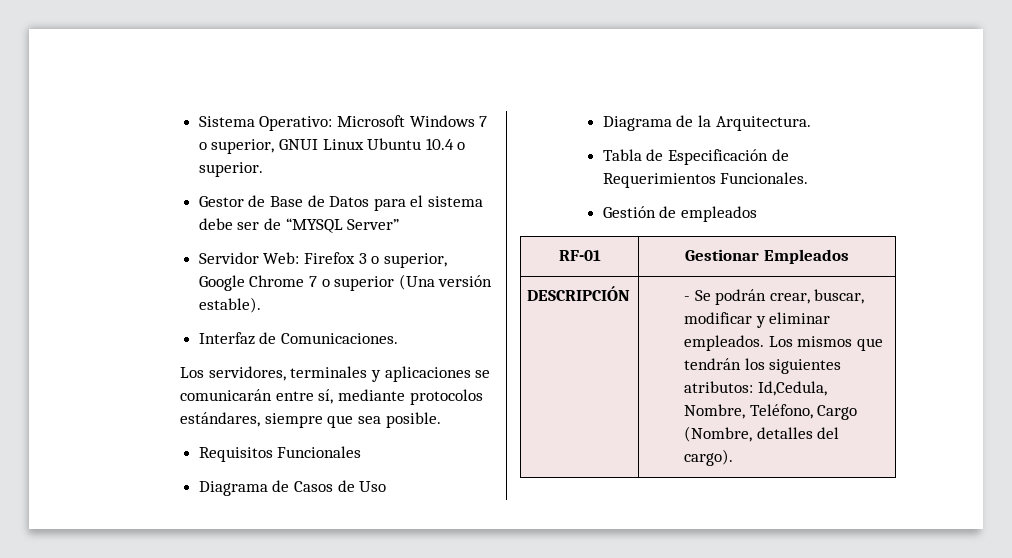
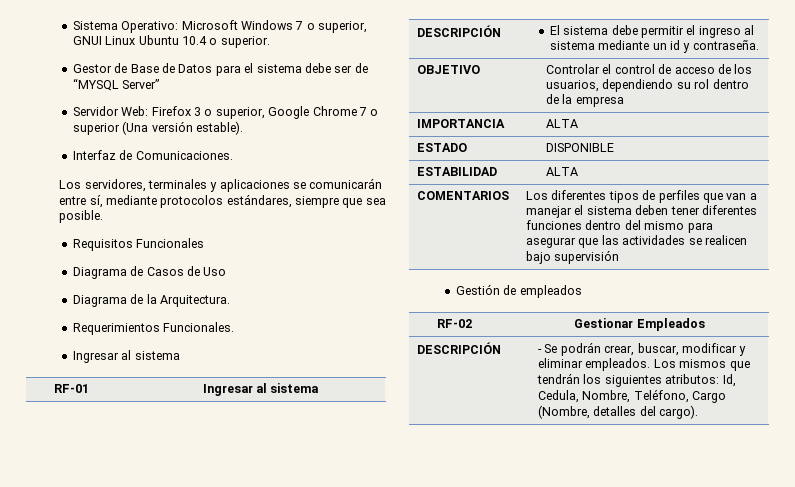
- Tabla de Especificación de Requerimientos Funcionales.
+ Requerimientos Funcionales.
+ Ingresar al sistema
+ RF-01 | Ingresar al sistema
+ DESCRIPCIÓN | El sistema debe permitir el ingreso al sistema mediante un id y contraseña.
+ OBJETIVO | Controlar el control de acceso de los usuarios, dependiendo su rol dentro de la empresa
+ IMPORTANCIA | ALTA
+ ESTADO | DISPONIBLE
+ ESTABILIDAD | ALTA
+ COMENTARIOS | Los diferentes tipos de perfiles que van a manejar el sistema deben tener diferentes funciones dentro del mismo para asegurar que las actividades se realicen bajo supervisión
- RF-01 | Gestionar Empleados
+ RF-02 | Gestionar Empleados
- DESCRIPCIÓN | - Se podrán crear, buscar, modificar y eliminar empleados. Los mismos que tendrán los siguientes atributos: Id,Cedula, Nombre, Teléfono, Cargo (Nombre, detalles del cargo).
+ DESCRIPCIÓN | - Se podrán crear, buscar, modificar y eliminar empleados. Los mismos que tendrán los siguientes atributos: Id, Cedula, Nombre, Teléfono, Cargo (Nombre, detalles del cargo).

